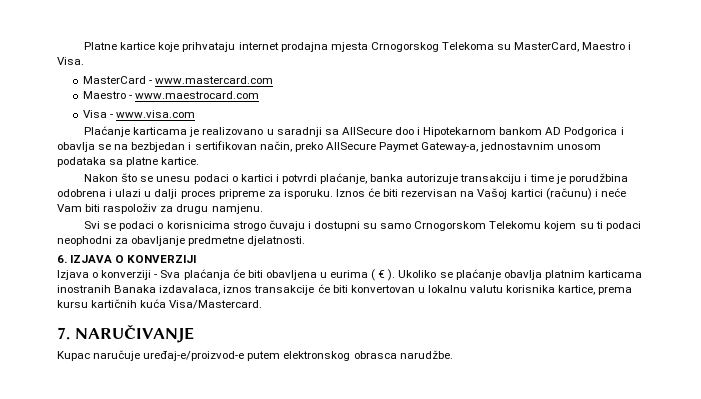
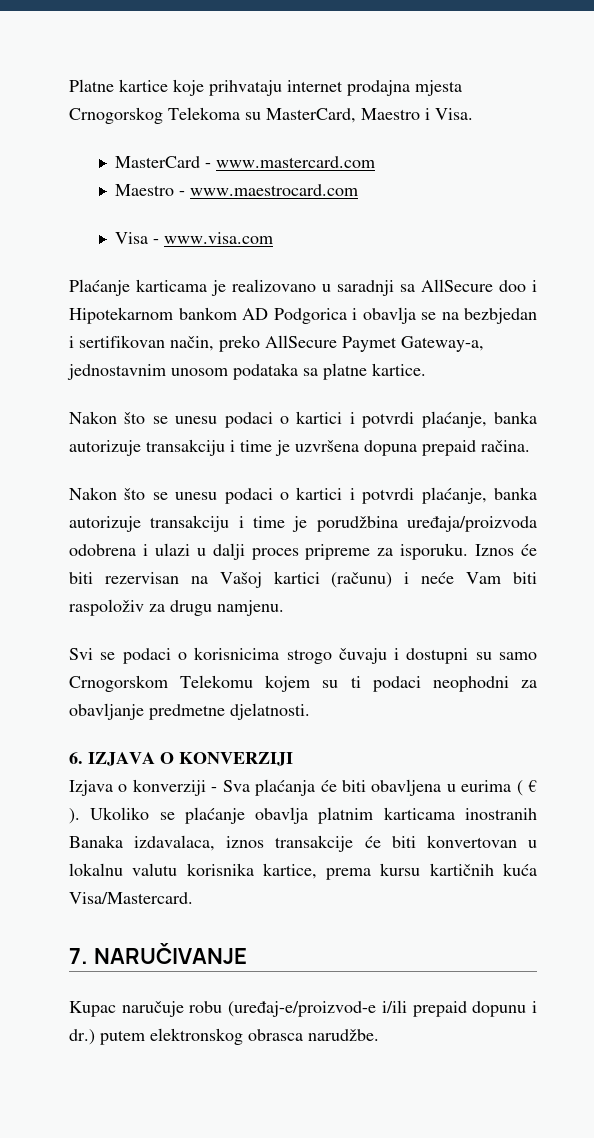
+ Nakon što se unesu podaci o kartici i potvrdi plaćanje, banka autorizuje transakciju i time je uzvršena dopuna prepaid račina.
- Nakon što se unesu podaci o kartici i potvrdi plaćanje, banka autorizuje transakciju i time je porudžbina odobrena i ulazi u dalji proces pripreme za isporuku.
+ Nakon što se unesu podaci o kartici i potvrdi plaćanje, banka autorizuje transakciju i time je porudžbina uređaja/proizvoda odobrena i ulazi u dalji proces pripreme za isporuku.
- Kupac naručuje uređaj-e/proizvod-e putem elektronskog obrasca narudžbe.
+ Kupac naručuje robu (uređaj-e/proizvod-e i/ili prepaid dopunu i dr.) putem elektronskog obrasca narudžbe.

